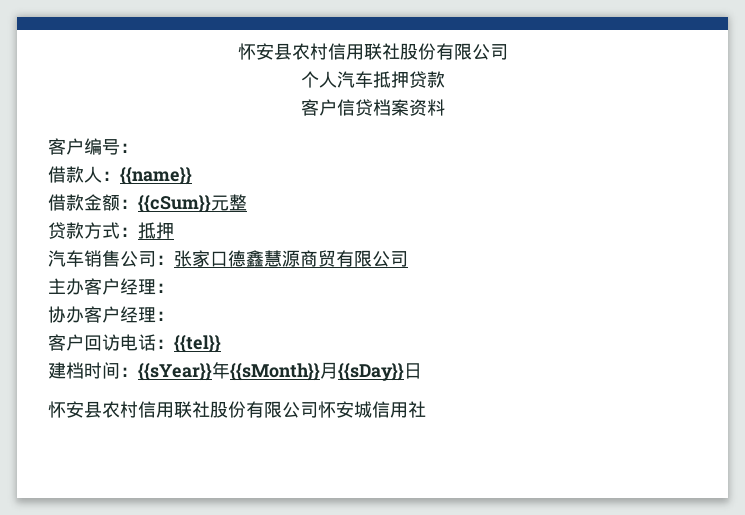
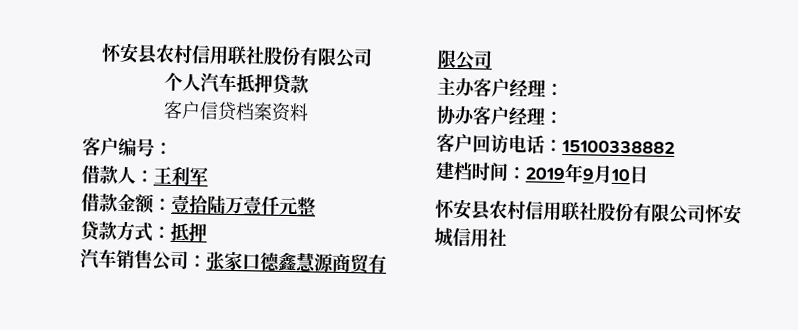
- 借款人：{{name}}
+ 借款人：王利军
- 借款金额：{{cSum}}元整
+ 借款金额：壹拾陆万壹仟元整
- 客户回访电话：{{tel}}
+ 客户回访电话：15100338882
- 建档时间：{{sYear}}年{{sMonth}}月{{sDay}}日
+ 建档时间：2019年9月10日

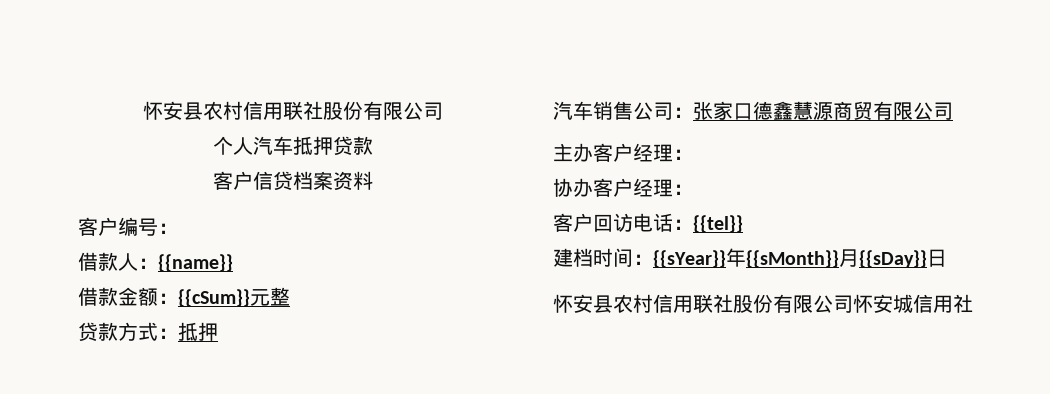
- 借款人：王利军
+ 借款人：{{name}}
- 借款金额：壹拾陆万壹仟元整
+ 借款金额：{{cSum}}元整
- 客户回访电话：15100338882
+ 客户回访电话：{{tel}}
- 建档时间：2019年9月10日
+ 建档时间：{{sYear}}年{{sMonth}}月{{sDay}}日

